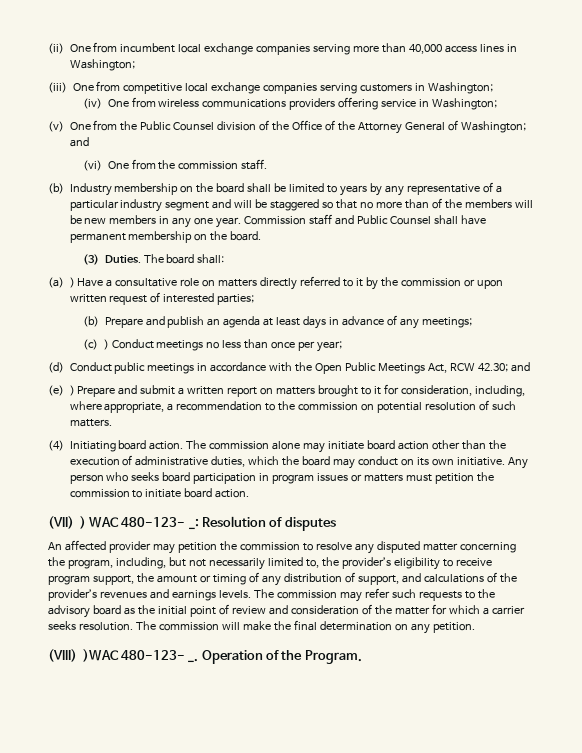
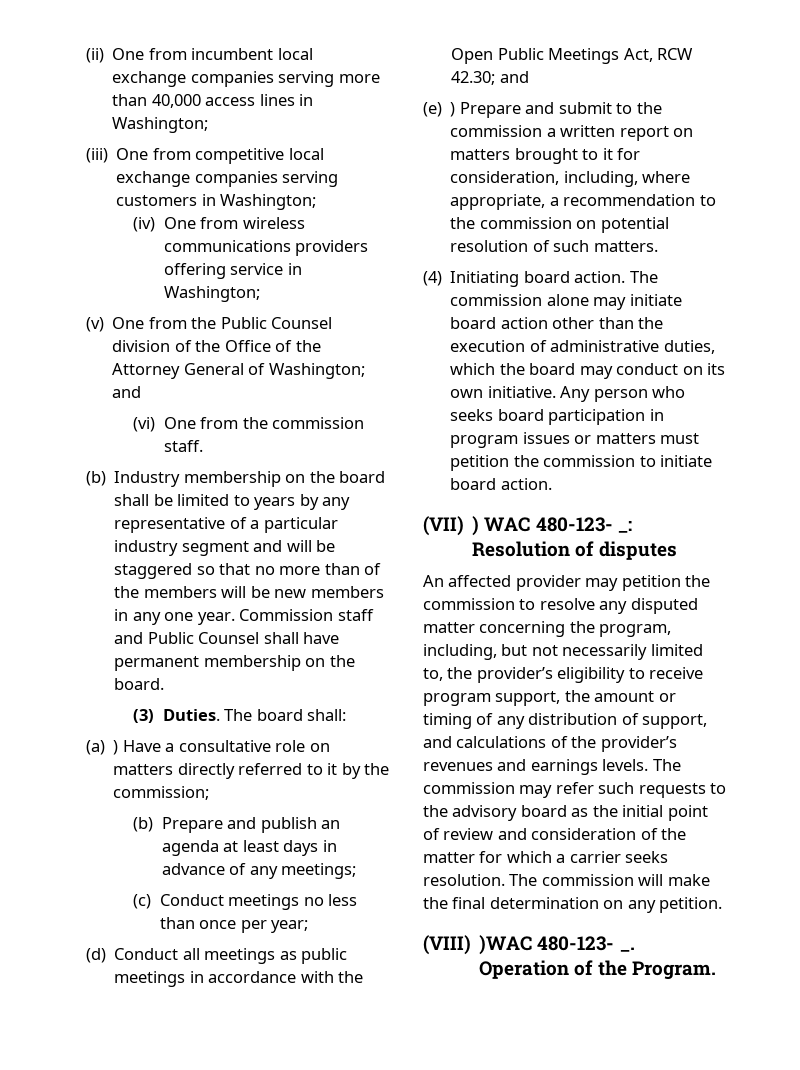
- (a) ) Have a consultative role on matters directly referred to it by the commission or upon written request of interested parties;
+ (a) ) Have a consultative role on matters directly referred to it by the commission;
- (c) ) Conduct meetings no less than once per year;
+ (c) Conduct meetings no less than once per year;
- (d) Conduct public meetings in accordance with the Open Public Meetings Act, RCW 42.30; and
+ (d) Conduct all meetings as public meetings in accordance with the Open Public Meetings Act, RCW 42.30; and
- (e) ) Prepare and submit a written report on matters brought to it for consideration, including, where appropriate, a recommendation to the commission on potential resolution of such matters.
+ (e) ) Prepare and submit to the commission a written report on matters brought to it for consideration, including, where appropriate, a recommendation to the commission on potential resolution of such matters.

